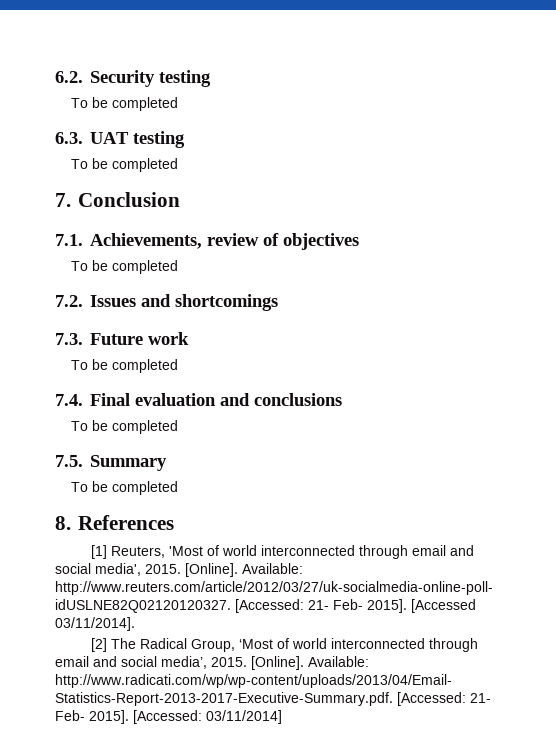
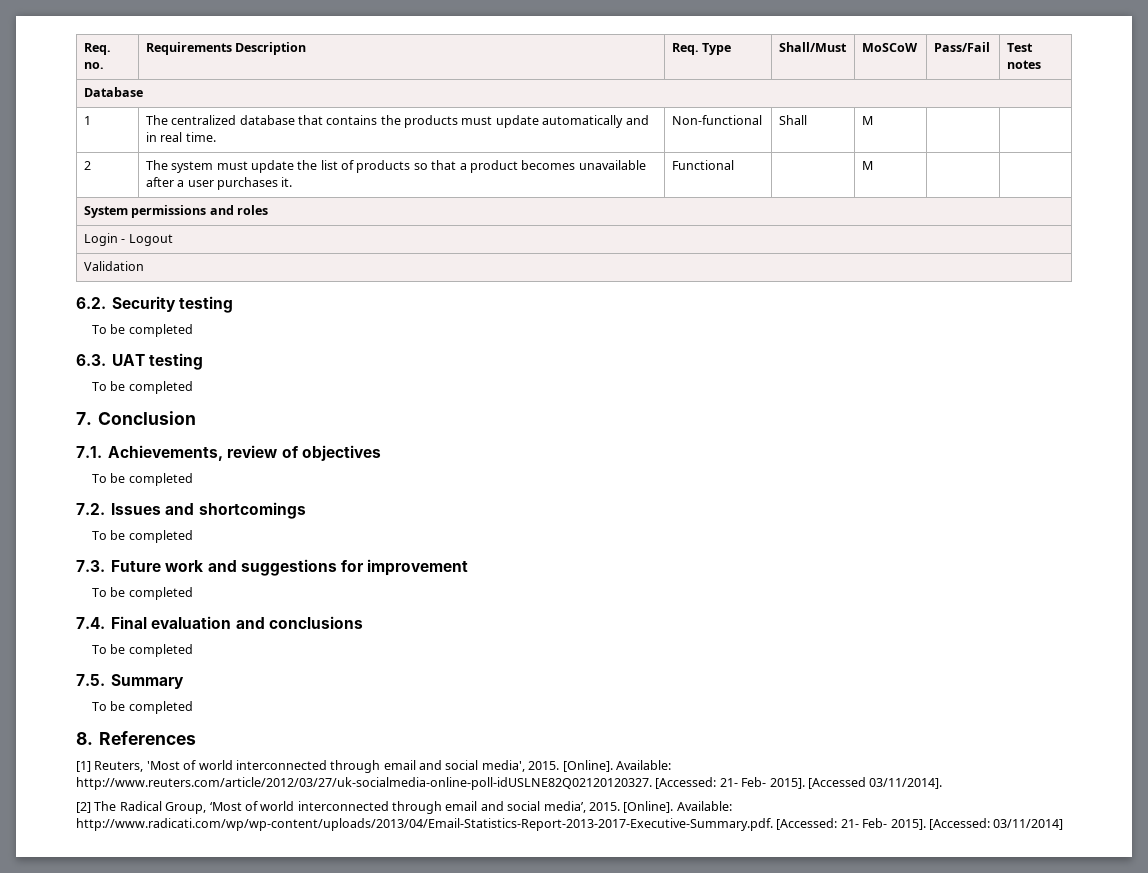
+ Req. no. | Requirements Description | Req. Type | Shall/Must | MoSCoW | Pass/Fail | Test notes
+ Database
+ 1 | The centralized database that contains the products must update automatically and in real time. | Non-functional | Shall | M | |
+ 2 | The system must update the list of products so that a product becomes unavailable after a user purchases it. | Functional | | M | |
+ System permissions and roles
+ Login - Logout
+ Validation
  7.2. Issues and shortcomings
+ To be completed
- 7.3. Future work
+ 7.3. Future work and suggestions for improvement

